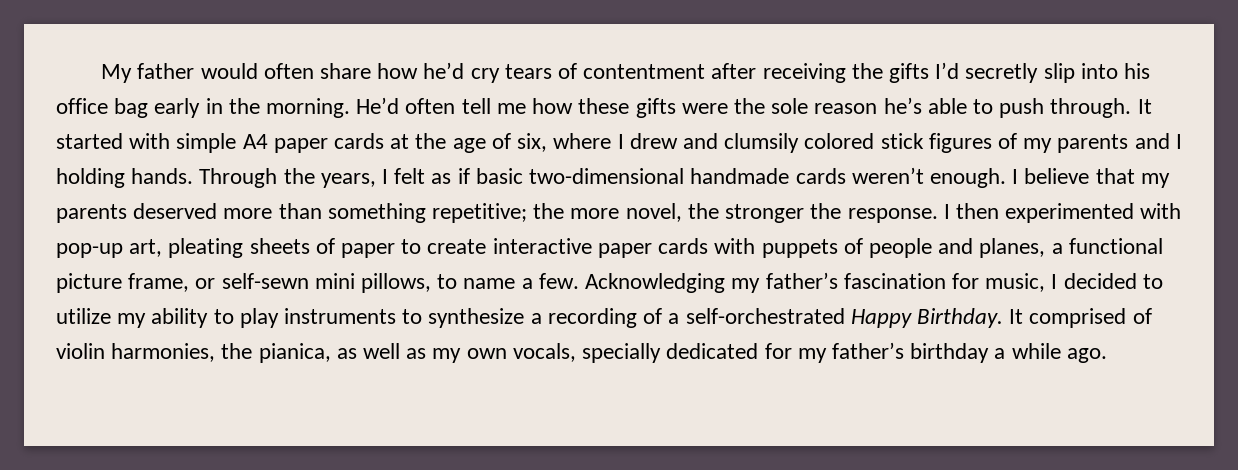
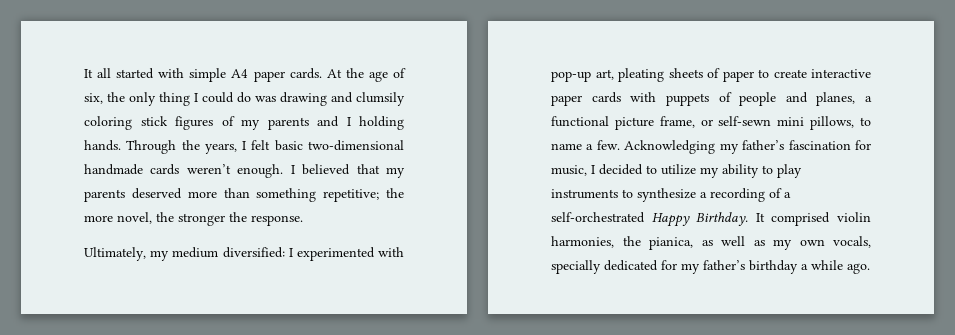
- My father would often share how he’d cry tears of contentment after receiving the gifts I’d secretly slip into his office bag early in the morning. He’d often tell me how these gifts were the sole reason he’s able to push through. It started with simple A4 paper cards at the age of six, where I drew and clumsily colored stick figures of my parents and I holding hands.
+ It all started with simple A4 paper cards. At the age of six, the only thing I could do was drawing and clumsily coloring stick figures of my parents and I holding hands.
- Through the years, I felt as if basic two-dimensional handmade cards weren’t enough.
+ Through the years, I felt basic two-dimensional handmade cards weren’t enough.
- I believe that my parents deserved more than something repetitive; the more novel, the stronger the response. I then experimented with pop-up art, pleating sheets of paper to create interactive paper cards with puppets of people and planes, a functional picture frame, or self-sewn mini pillows, to name a few.
+ I believed that my parents deserved more than something repetitive; the more novel, the stronger the response.
+ Ultimately, my medium diversified: I experimented with pop-up art, pleating sheets of paper to create interactive paper cards with puppets of people and planes, a functional picture frame, or self-sewn mini pillows, to name a few.
- It comprised of violin harmonies, the pianica, as well as my own vocals, specially dedicated for my father’s birthday a while ago.
+ It comprised violin harmonies, the pianica, as well as my own vocals, specially dedicated for my father’s birthday a while ago.

